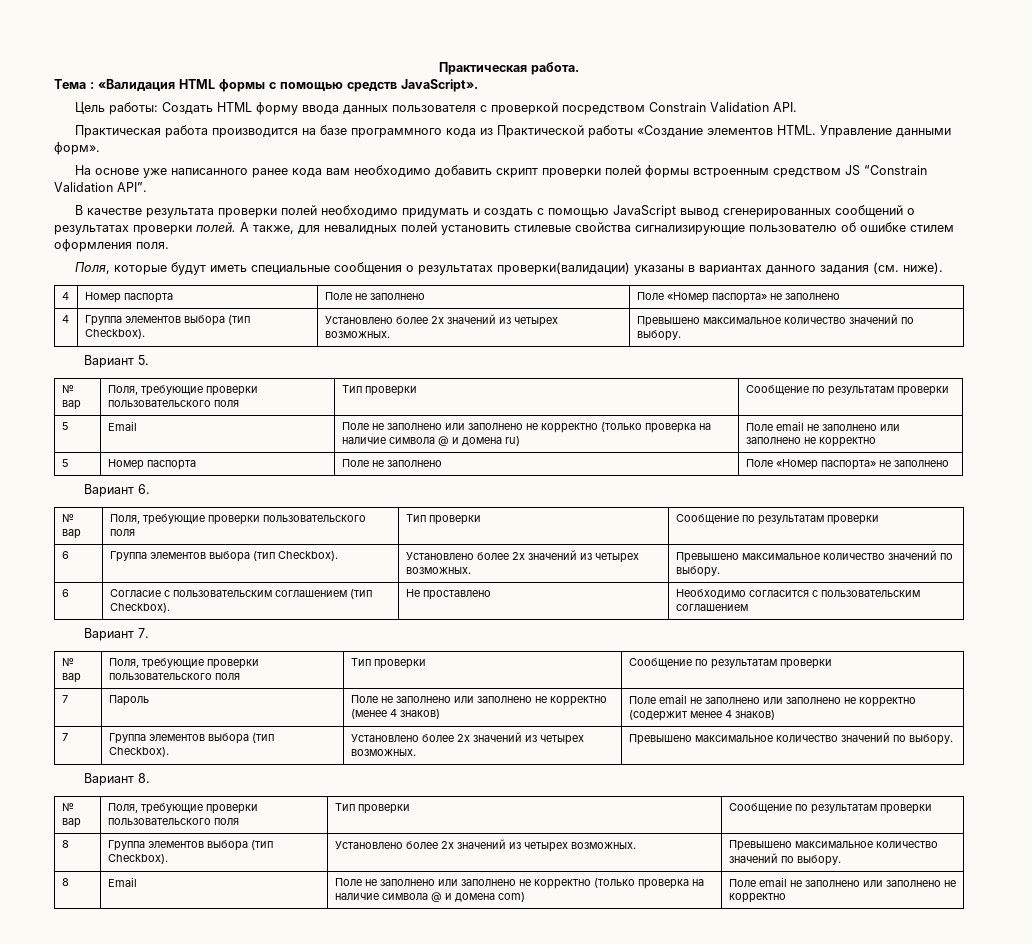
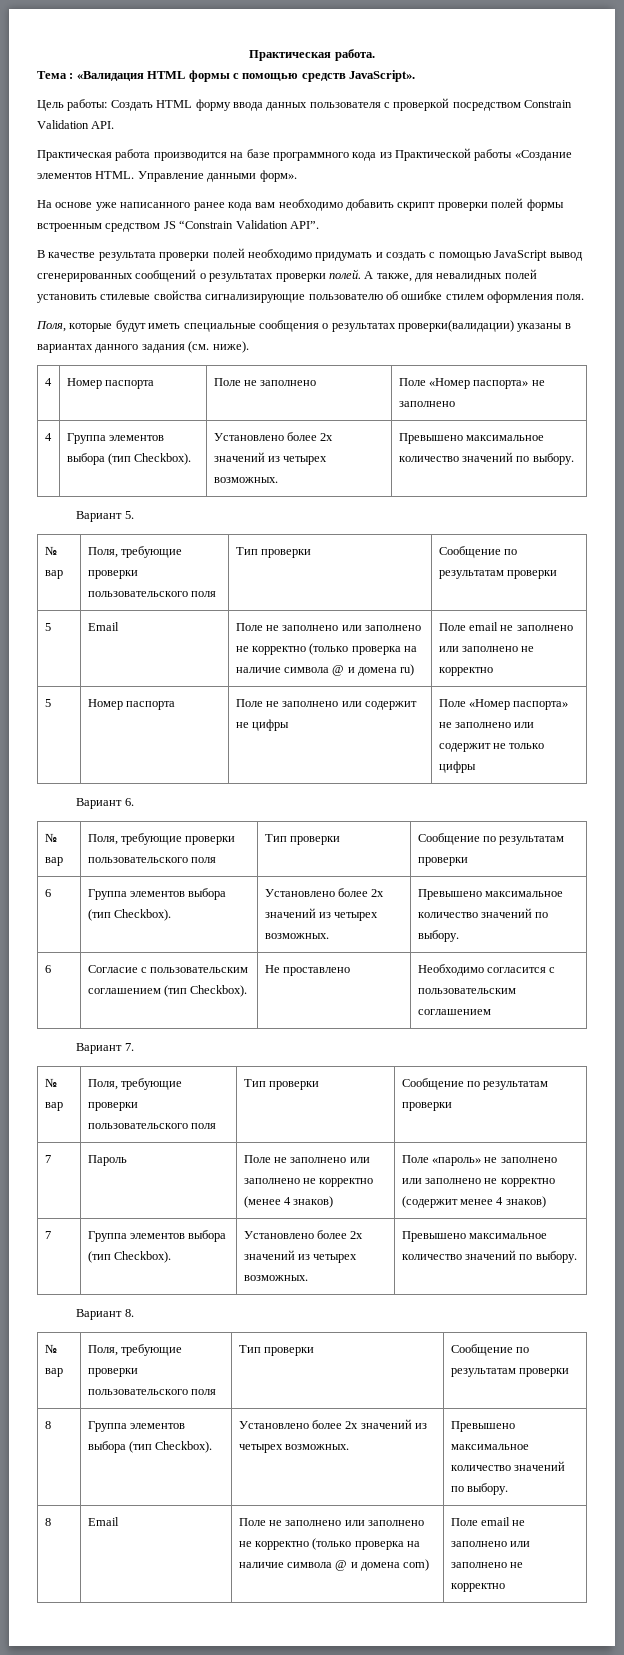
- 5 | Номер паспорта | Поле не заполнено | Поле «Номер паспорта» не заполнено
+ 5 | Номер паспорта | Поле не заполнено или содержит не цифры | Поле «Номер паспорта» не заполнено или содержит не только цифры
- 7 | Пароль | Поле не заполнено или заполнено не корректно (менее 4 знаков) | Поле email не заполнено или заполнено не корректно (содержит менее 4 знаков)
+ 7 | Пароль | Поле не заполнено или заполнено не корректно (менее 4 знаков) | Поле «пароль» не заполнено или заполнено не корректно (содержит менее 4 знаков)

